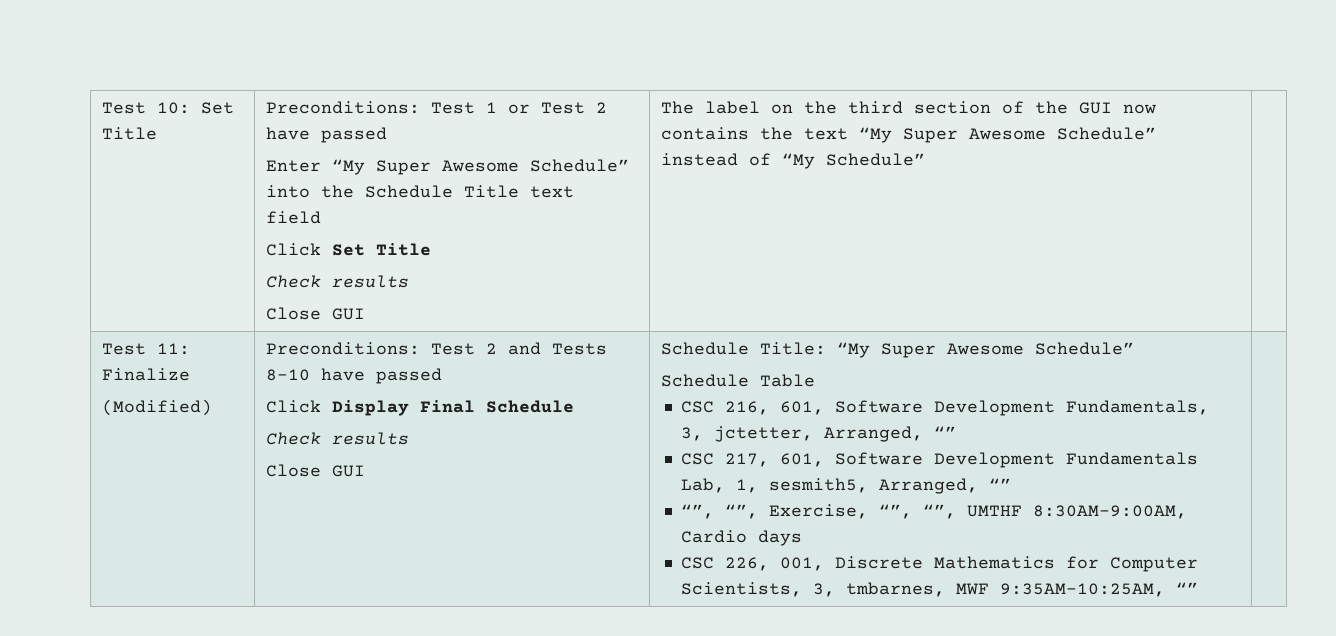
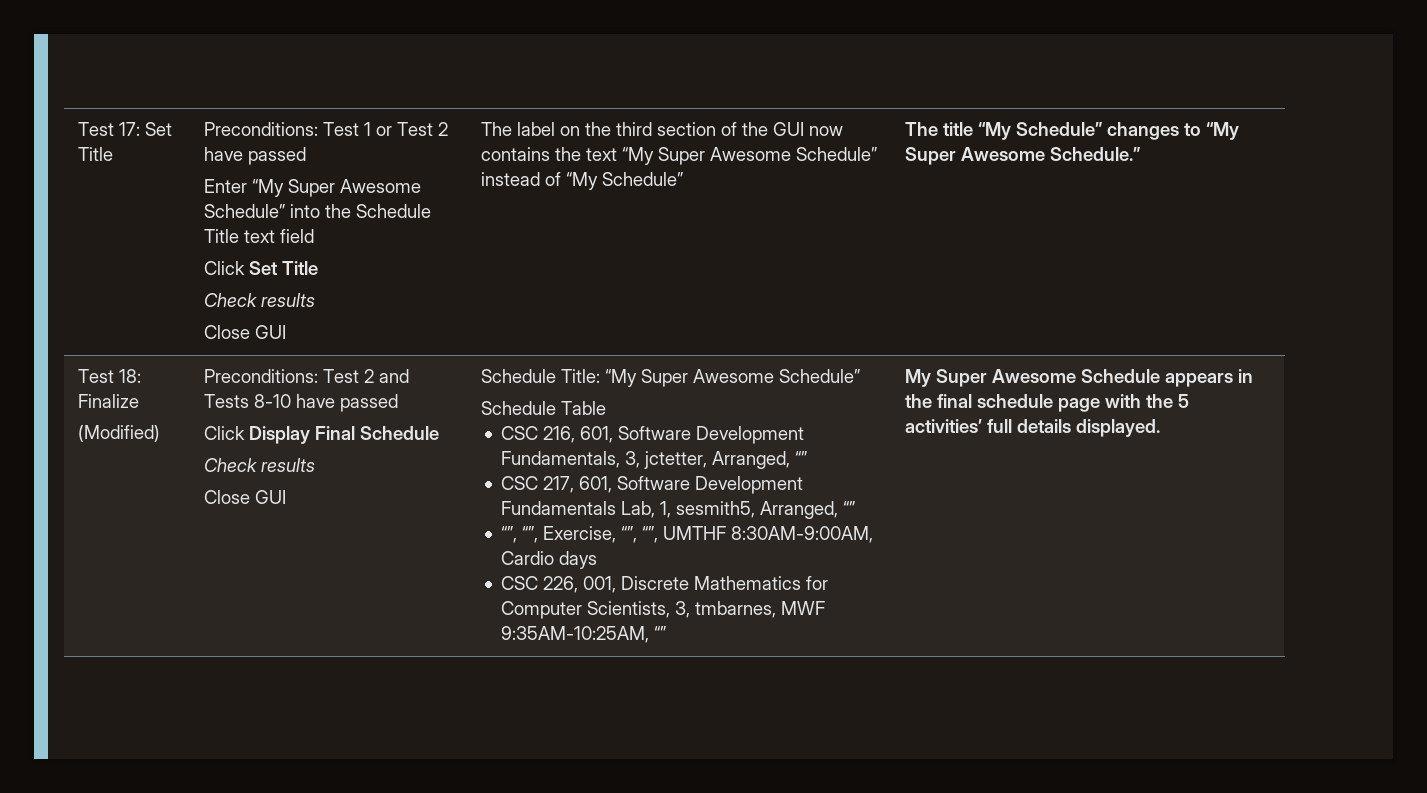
- Test 10: Set Title
+ Test 17: Set Title
- Test 11: Finalize
+ The title “My Schedule” changes to “My Super Awesome Schedule.”
+ Test 18: Finalize
+ My Super Awesome Schedule appears in the final schedule page with the 5 activities’ full details displayed.

